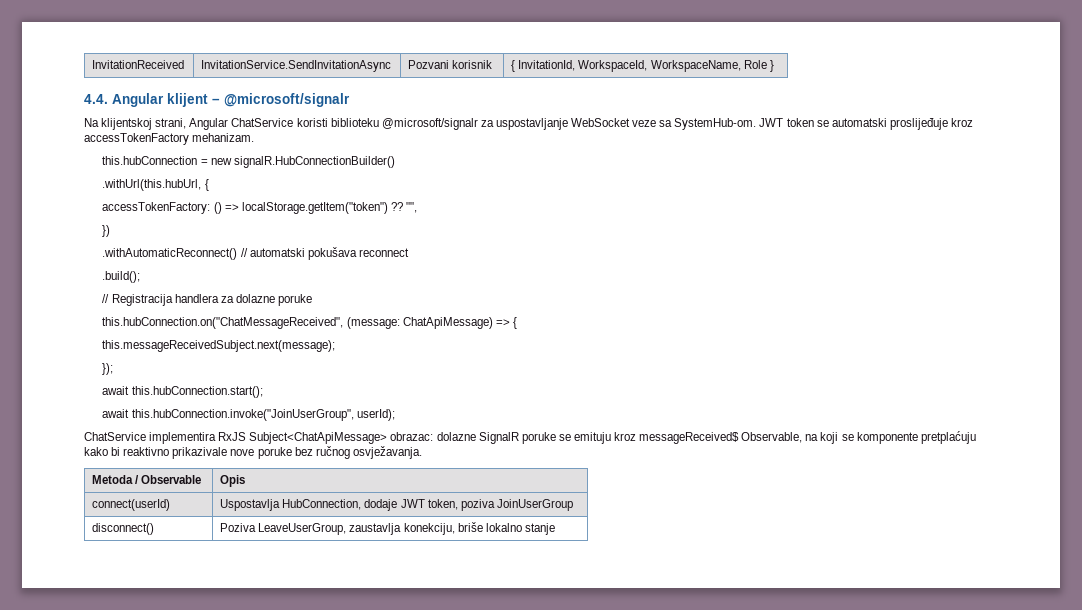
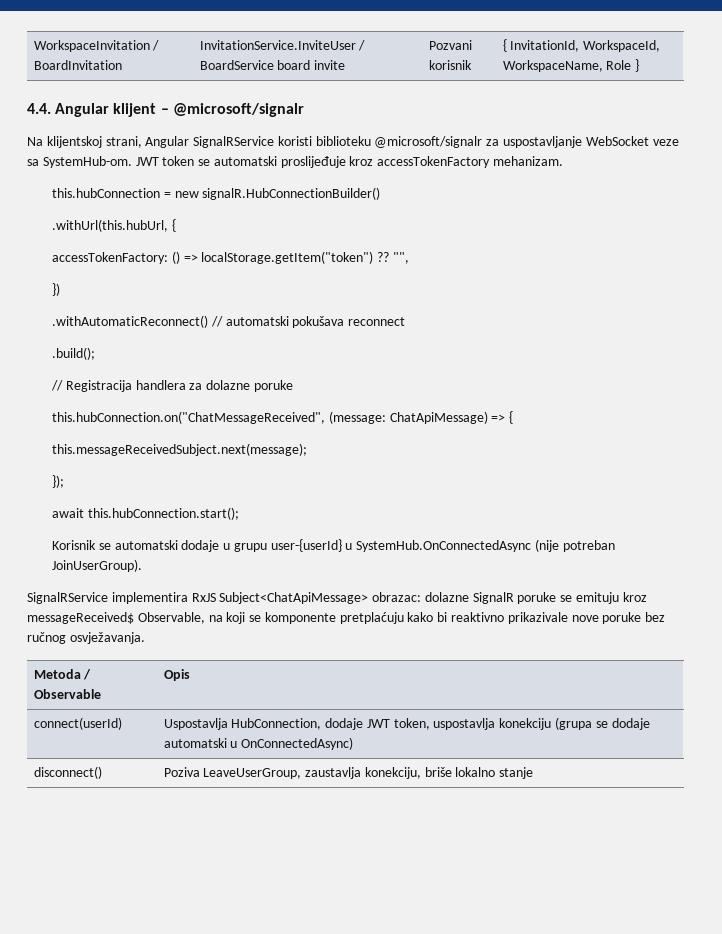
- InvitationReceived | InvitationService.SendInvitationAsync | Pozvani korisnik | { InvitationId, WorkspaceId, WorkspaceName, Role }
+ WorkspaceInvitation / BoardInvitation | InvitationService.InviteUser / BoardService board invite | Pozvani korisnik | { InvitationId, WorkspaceId, WorkspaceName, Role }
- Na klijentskoj strani, Angular ChatService koristi biblioteku @microsoft/signalr za uspostavljanje WebSocket veze sa SystemHub-om.
+ Na klijentskoj strani, Angular SignalRService koristi biblioteku @microsoft/signalr za uspostavljanje WebSocket veze sa SystemHub-om.
- await this.hubConnection.invoke("JoinUserGroup", userId);
- ChatService implementira RxJS Subject<ChatApiMessage> obrazac: dolazne SignalR poruke se emituju kroz messageReceived$ Observable, na koji se komponente pretplaćuju kako bi reaktivno prikazivale nove poruke bez ručnog osvježavanja.
+ Korisnik se automatski dodaje u grupu user-{userId} u SystemHub.OnConnectedAsync (nije potreban JoinUserGroup).
+ SignalRService implementira RxJS Subject<ChatApiMessage> obrazac: dolazne SignalR poruke se emituju kroz messageReceived$ Observable, na koji se komponente pretplaćuju kako bi reaktivno prikazivale nove poruke bez ručnog osvježavanja.
- connect(userId) | Uspostavlja HubConnection, dodaje JWT token, poziva JoinUserGroup
+ connect(userId) | Uspostavlja HubConnection, dodaje JWT token, uspostavlja konekciju (grupa se dodaje automatski u OnConnectedAsync)

